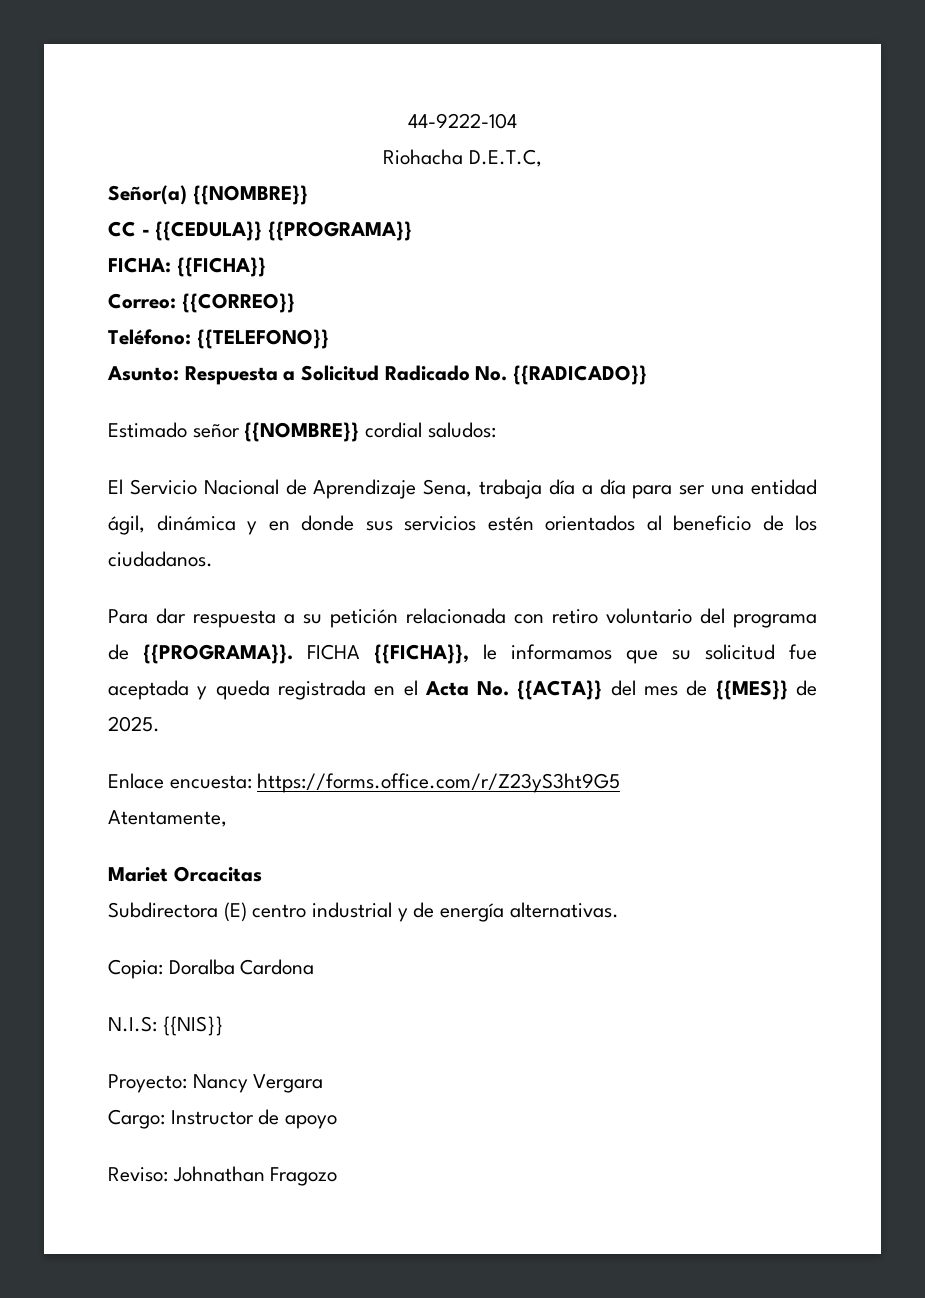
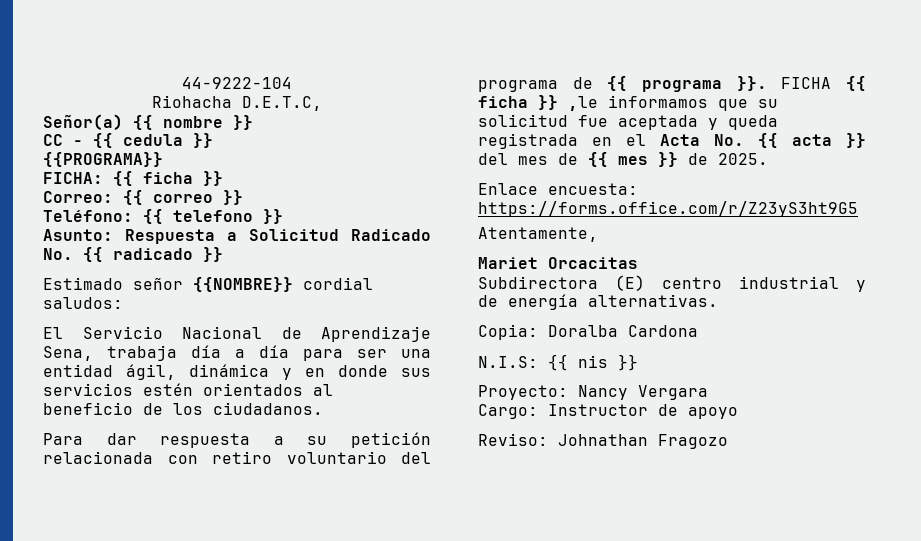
- Señor(a) {{NOMBRE}}
+ Señor(a) {{ nombre }}
- CC - {{CEDULA}} {{PROGRAMA}}
+ CC - {{ cedula }}
+ {{PROGRAMA}}
- FICHA: {{FICHA}}
- Correo: {{CORREO}}
- Teléfono: {{TELEFONO}}
+ FICHA: {{ ficha }}
+ Correo: {{ correo }}
+ Teléfono: {{ telefono }}
- Asunto: Respuesta a Solicitud Radicado No. {{RADICADO}}
+ Asunto: Respuesta a Solicitud Radicado No. {{ radicado }}
- Para dar respuesta a su petición relacionada con retiro voluntario del programa de {{PROGRAMA}}. FICHA {{FICHA}}, le informamos que su solicitud fue aceptada y queda registrada en el Acta No. {{ACTA}} del mes de {{MES}} de 2025.
+ Para dar respuesta a su petición relacionada con retiro voluntario del programa de {{ programa }}. FICHA {{ ficha }} ,le informamos que su solicitud fue aceptada y queda registrada en el Acta No. {{ acta }} del mes de {{ mes }} de 2025.
- N.I.S: {{NIS}}
+ N.I.S: {{ nis }}

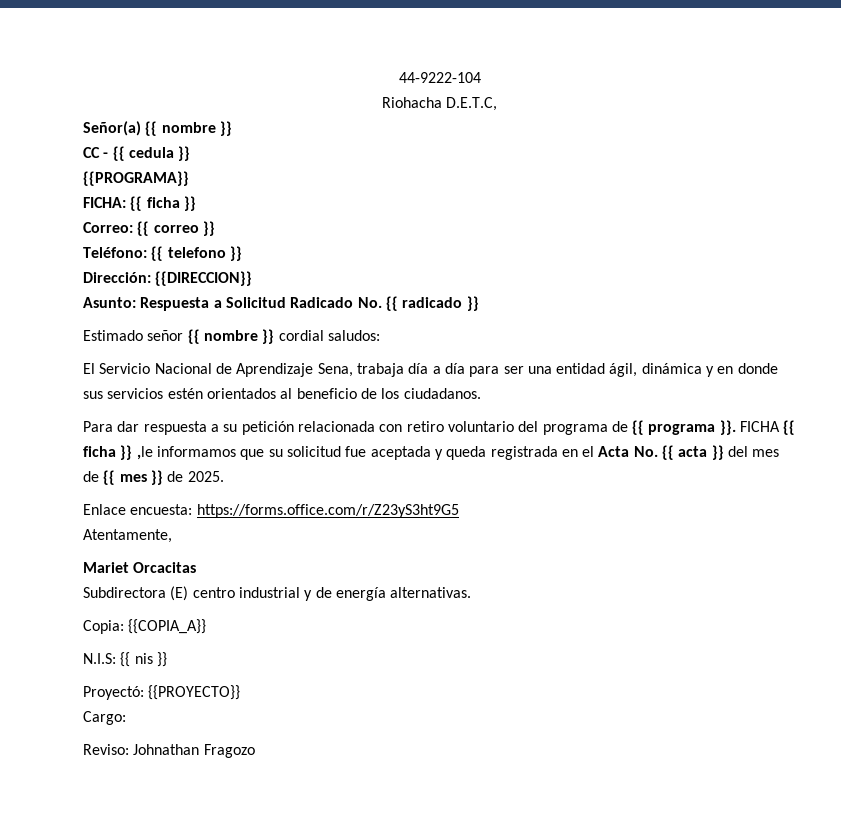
+ Dirección: {{DIRECCION}}
- Estimado señor {{NOMBRE}} cordial saludos:
+ Estimado señor {{ nombre }} cordial saludos:
- Copia: Doralba Cardona
+ Copia: {{COPIA_A}}
- Proyecto: Nancy Vergara
- Cargo: Instructor de apoyo
+ Proyectó: {{PROYECTO}}
+ Cargo:

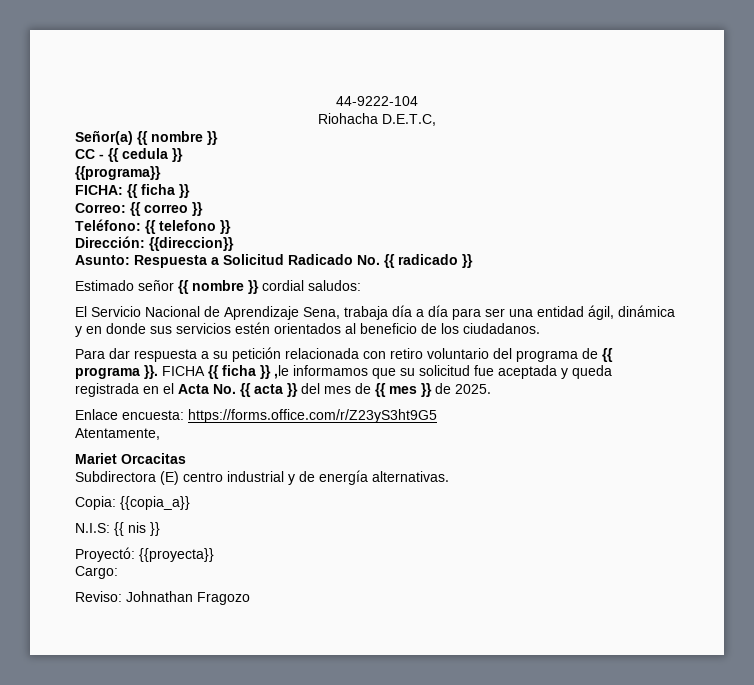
- {{PROGRAMA}}
+ {{programa}}
- Dirección: {{DIRECCION}}
+ Dirección: {{direccion}}
- Copia: {{COPIA_A}}
+ Copia: {{copia_a}}
- Proyectó: {{PROYECTO}}
+ Proyectó: {{proyecta}}

